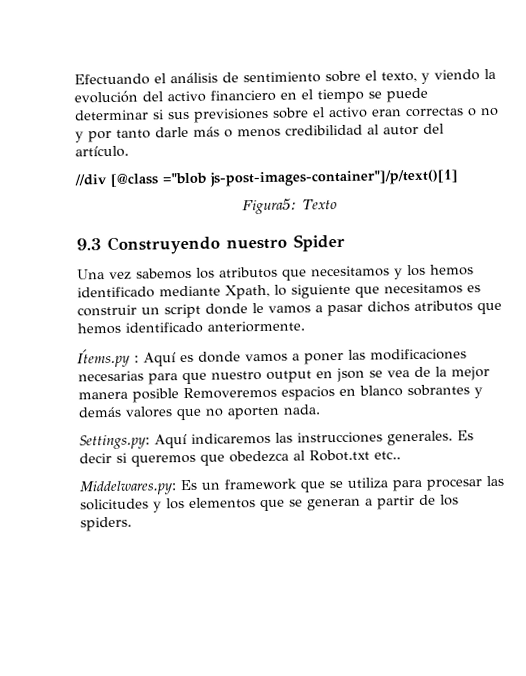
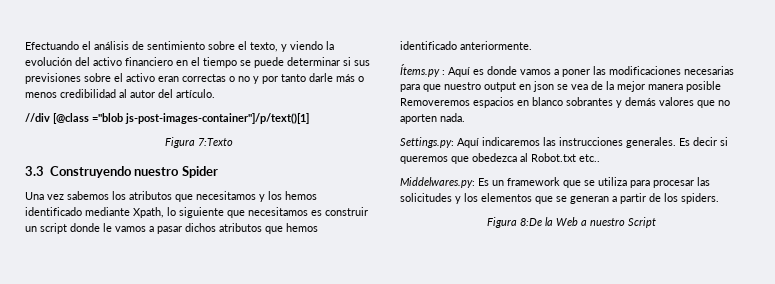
- Figura5: Texto
- 9.3 Construyendo nuestro Spider
+ Figura 7:Texto
+ 3.3 Construyendo nuestro Spider
+ Figura 8:De la Web a nuestro Script

